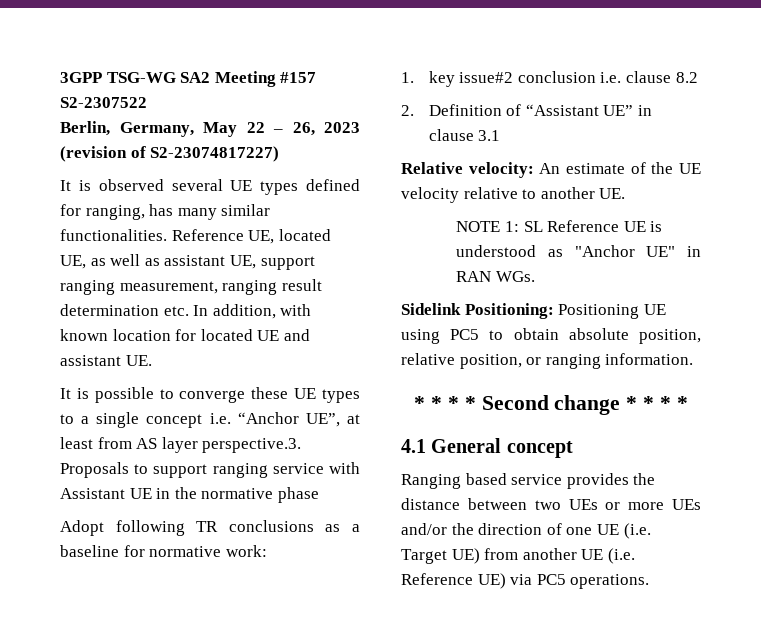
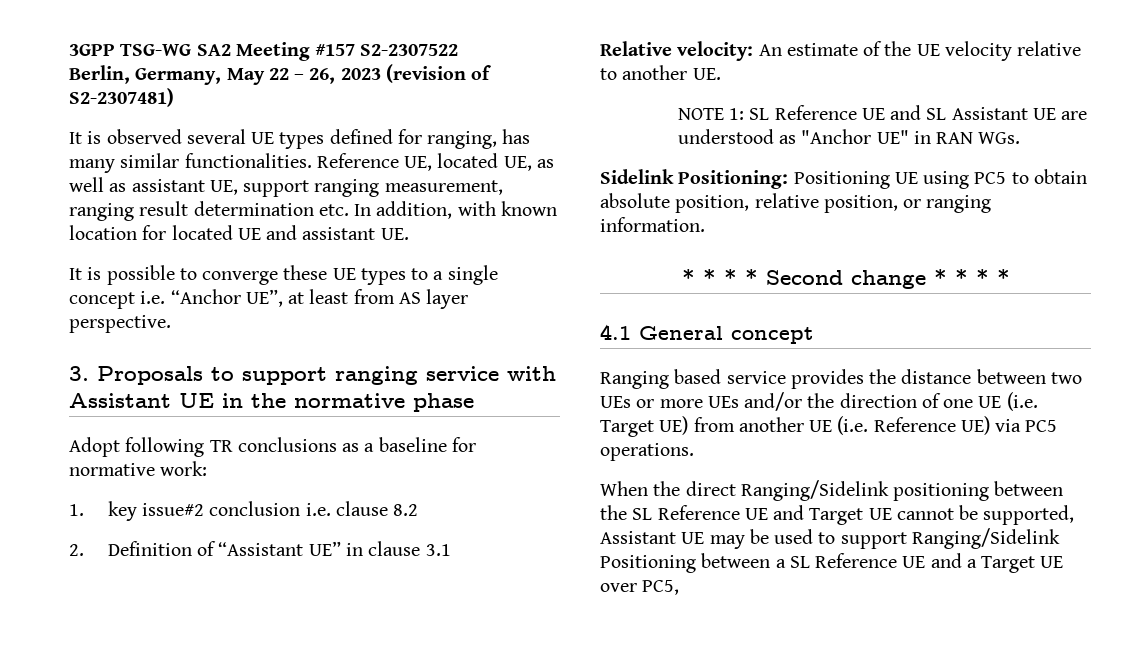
- Berlin, Germany, May 22 – 26, 2023 (revision of S2-23074817227)
+ Berlin, Germany, May 22 – 26, 2023 (revision of S2-2307481)
- It is possible to converge these UE types to a single concept i.e. “Anchor UE”, at least from AS layer perspective.3. Proposals to support ranging service with Assistant UE in the normative phase
+ It is possible to converge these UE types to a single concept i.e. “Anchor UE”, at least from AS layer perspective.
+ 3. Proposals to support ranging service with Assistant UE in the normative phase
- NOTE 1: SL Reference UE is understood as "Anchor UE" in RAN WGs.
+ NOTE 1: SL Reference UE and SL Assistant UE are understood as "Anchor UE" in RAN WGs.
+ When the direct Ranging/Sidelink positioning between the SL Reference UE and Target UE cannot be supported, Assistant UE may be used to support Ranging/Sidelink Positioning between a SL Reference UE and a Target UE over PC5,

